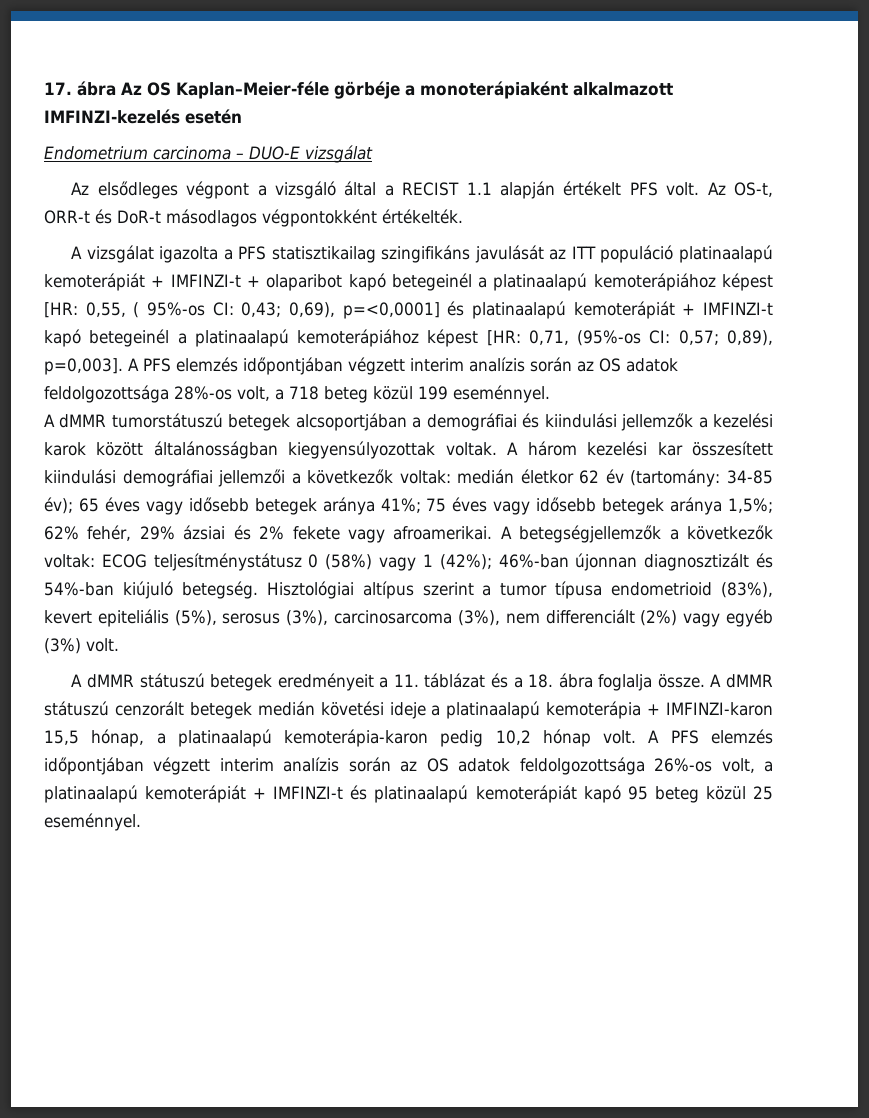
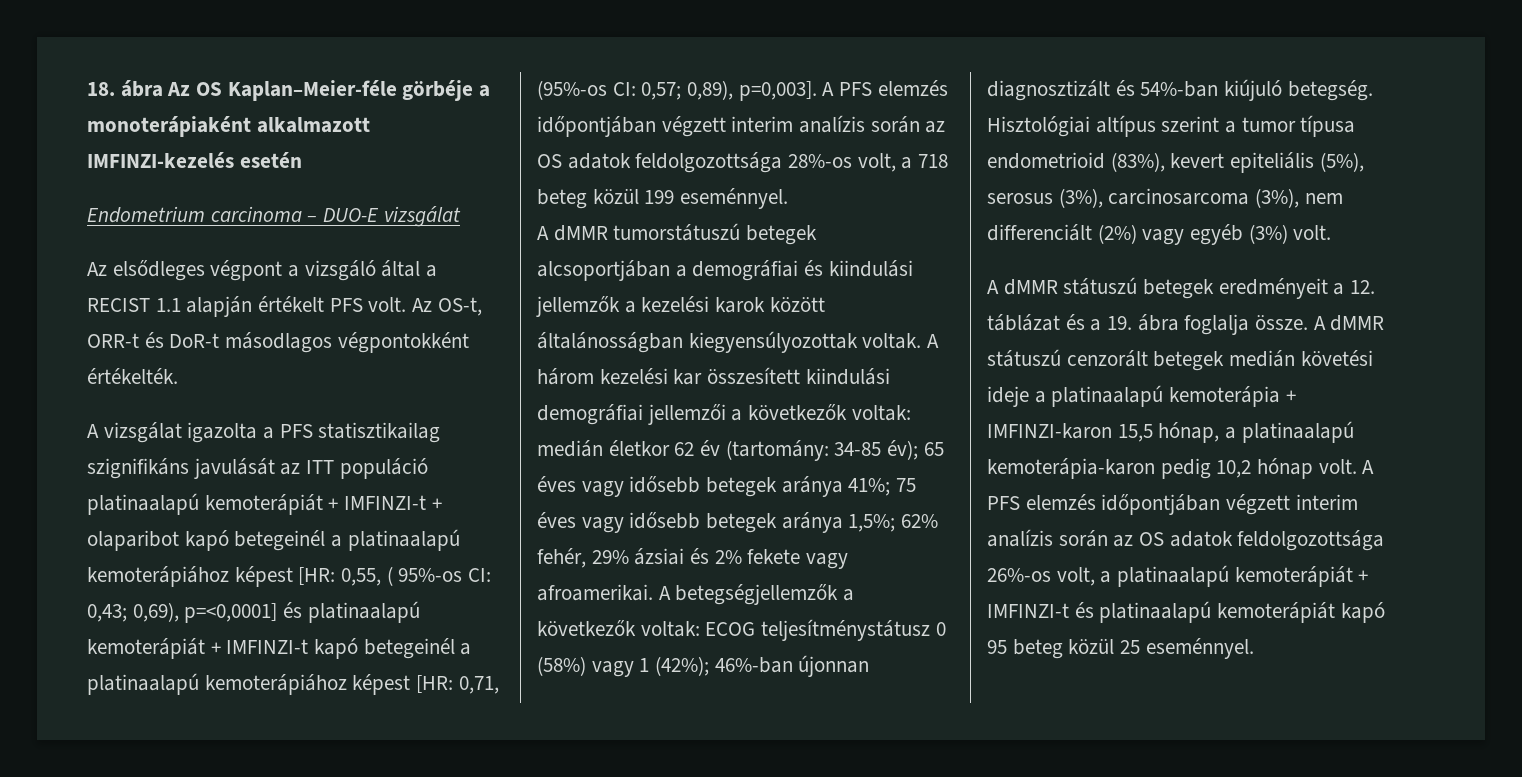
- 17. ábra Az OS Kaplan–Meier-féle görbéje a monoterápiaként alkalmazott IMFINZI-kezelés esetén
+ 18. ábra Az OS Kaplan–Meier-féle görbéje a monoterápiaként alkalmazott IMFINZI-kezelés esetén
- A vizsgálat igazolta a PFS statisztikailag szingifikáns javulását az ITT populáció platinaalapú kemoterápiát + IMFINZI-t + olaparibot kapó betegeinél a platinaalapú kemoterápiához képest [HR: 0,55, ( 95%-os CI: 0,43; 0,69), p=<0,0001] és platinaalapú kemoterápiát + IMFINZI-t kapó betegeinél a platinaalapú kemoterápiához képest [HR: 0,71, (95%-os CI: 0,57; 0,89), p=0,003].
+ A vizsgálat igazolta a PFS statisztikailag szignifikáns javulását az ITT populáció platinaalapú kemoterápiát + IMFINZI-t + olaparibot kapó betegeinél a platinaalapú kemoterápiához képest [HR: 0,55, ( 95%-os CI: 0,43; 0,69), p=<0,0001] és platinaalapú kemoterápiát + IMFINZI-t kapó betegeinél a platinaalapú kemoterápiához képest [HR: 0,71, (95%-os CI: 0,57; 0,89), p=0,003].
- A dMMR státuszú betegek eredményeit a 11. táblázat és a 18. ábra foglalja össze.
+ A dMMR státuszú betegek eredményeit a 12. táblázat és a 19. ábra foglalja össze.

